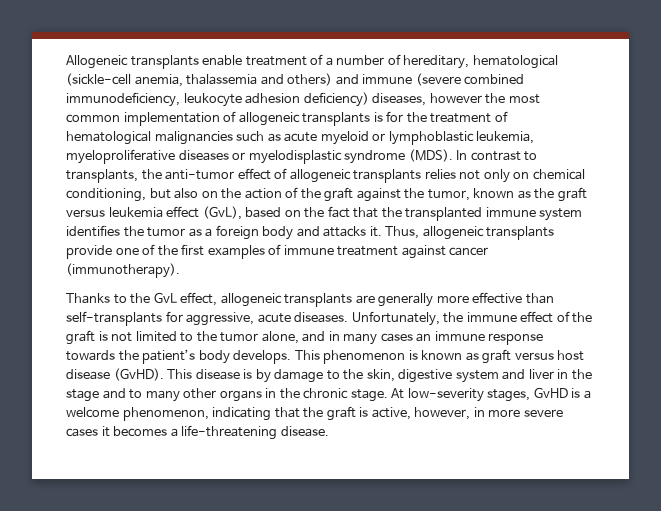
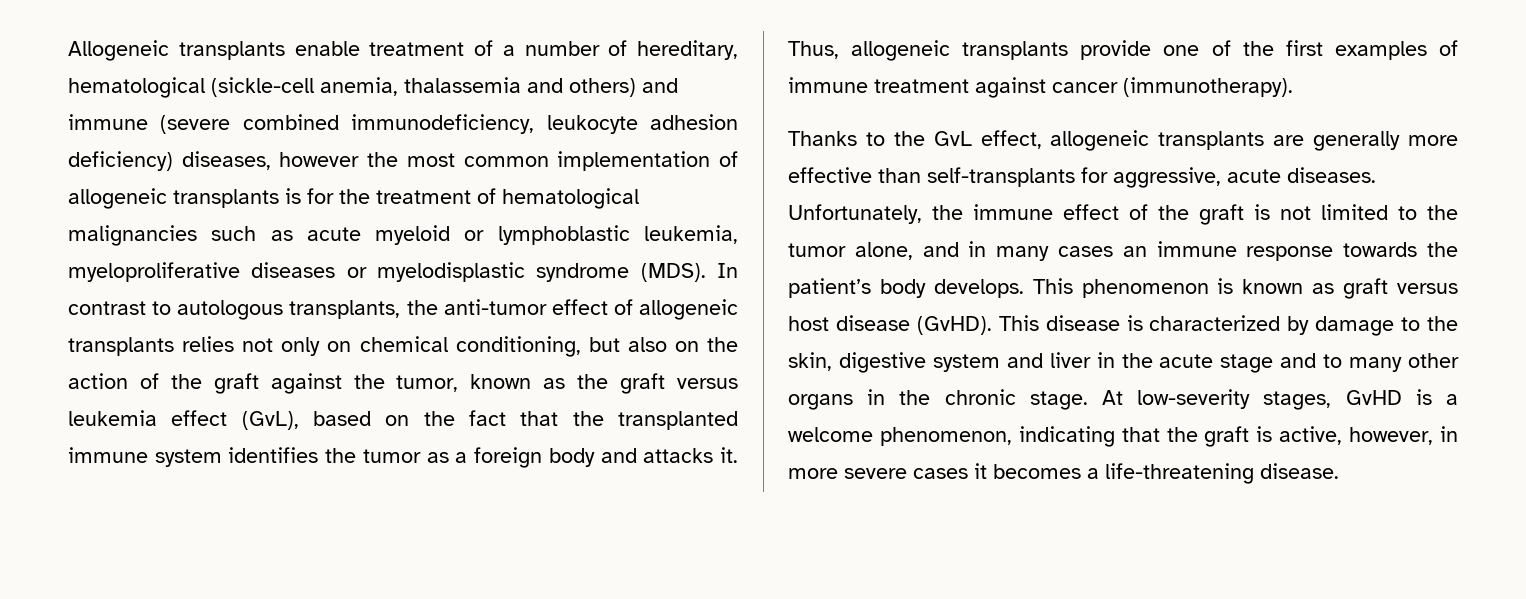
- In contrast to transplants, the anti-tumor effect of allogeneic transplants relies not only on chemical conditioning, but also on the action of the graft against the tumor, known as the graft versus leukemia effect (GvL), based on the fact that the transplanted immune system identifies the tumor as a foreign body and attacks it.
+ In contrast to autologous transplants, the anti-tumor effect of allogeneic transplants relies not only on chemical conditioning, but also on the action of the graft against the tumor, known as the graft versus leukemia effect (GvL), based on the fact that the transplanted immune system identifies the tumor as a foreign body and attacks it.
- This disease is by damage to the skin, digestive system and liver in the stage and to many other organs in the chronic stage.
+ This disease is characterized by damage to the skin, digestive system and liver in the acute stage and to many other organs in the chronic stage.

